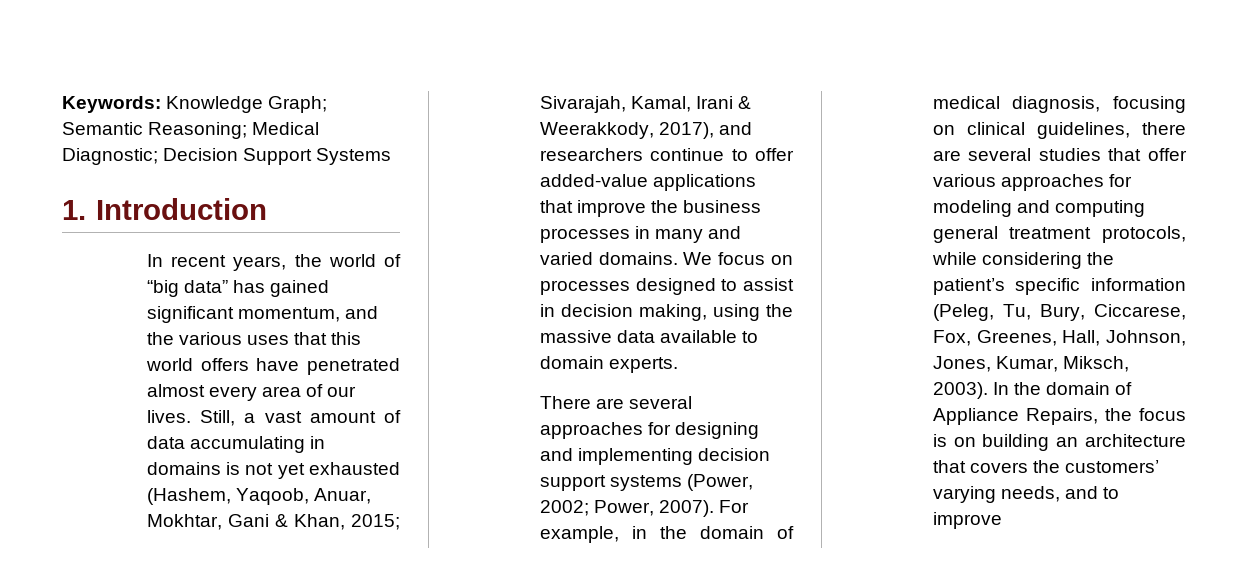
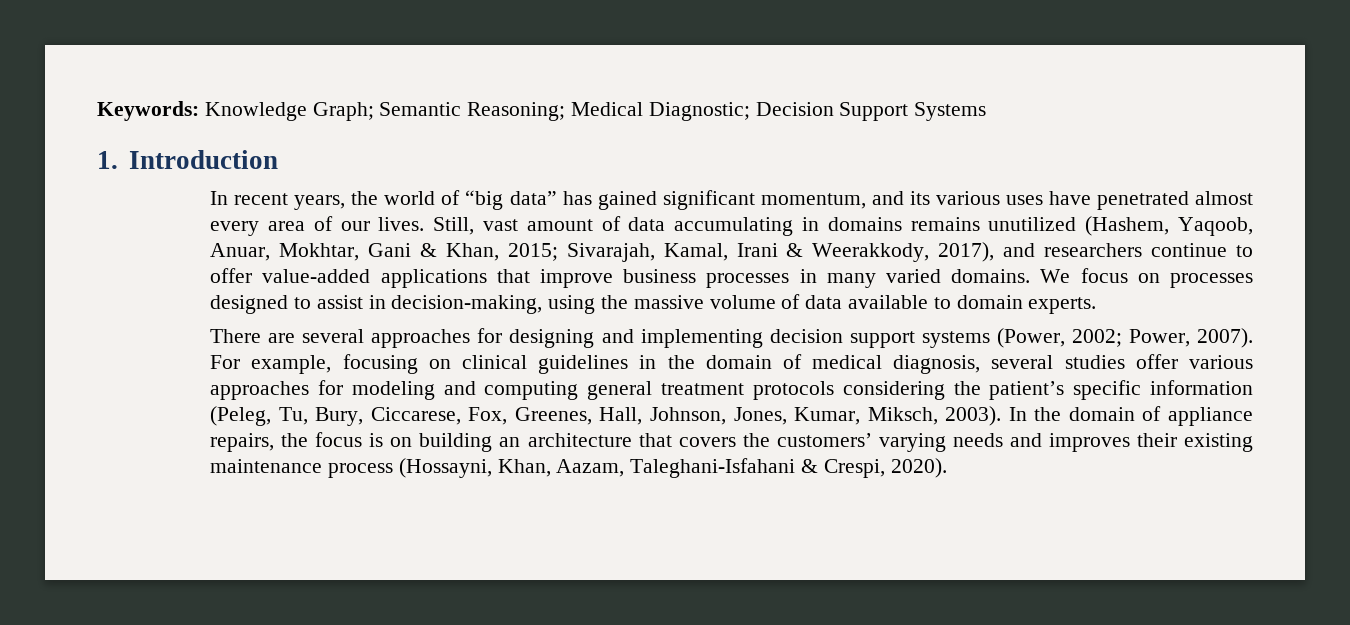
- In recent years, the world of “big data” has gained significant momentum, and the various uses that this world offers have penetrated almost every area of our lives.
+ In recent years, the world of “big data” has gained significant momentum, and its various uses have penetrated almost every area of our lives.
- Still, a vast amount of data accumulating in domains is not yet exhausted (Hashem, Yaqoob, Anuar, Mokhtar, Gani & Khan, 2015; Sivarajah, Kamal, Irani & Weerakkody, 2017), and researchers continue to offer added-value applications that improve the business processes in many and varied domains.
+ Still, vast amount of data accumulating in domains remains unutilized (Hashem, Yaqoob, Anuar, Mokhtar, Gani & Khan, 2015; Sivarajah, Kamal, Irani & Weerakkody, 2017), and researchers continue to offer value-added applications that improve business processes in many varied domains.
- We focus on processes designed to assist in decision making, using the massive data available to domain experts.
+ We focus on processes designed to assist in decision-making, using the massive volume of data available to domain experts.
- For example, in the domain of medical diagnosis, focusing on clinical guidelines, there are several studies that offer various approaches for modeling and computing general treatment protocols, while considering the patient’s specific information (Peleg, Tu, Bury, Ciccarese, Fox, Greenes, Hall, Johnson, Jones, Kumar, Miksch, 2003).
+ For example, focusing on clinical guidelines in the domain of medical diagnosis, several studies offer various approaches for modeling and computing general treatment protocols considering the patient’s specific information (Peleg, Tu, Bury, Ciccarese, Fox, Greenes, Hall, Johnson, Jones, Kumar, Miksch, 2003).
- In the domain of Appliance Repairs, the focus is on building an architecture that covers the customers’ varying needs, and to improve
+ In the domain of appliance repairs, the focus is on building an architecture that covers the customers’ varying needs and improves their existing maintenance process (Hossayni, Khan, Aazam, Taleghani-Isfahani & Crespi, 2020).

